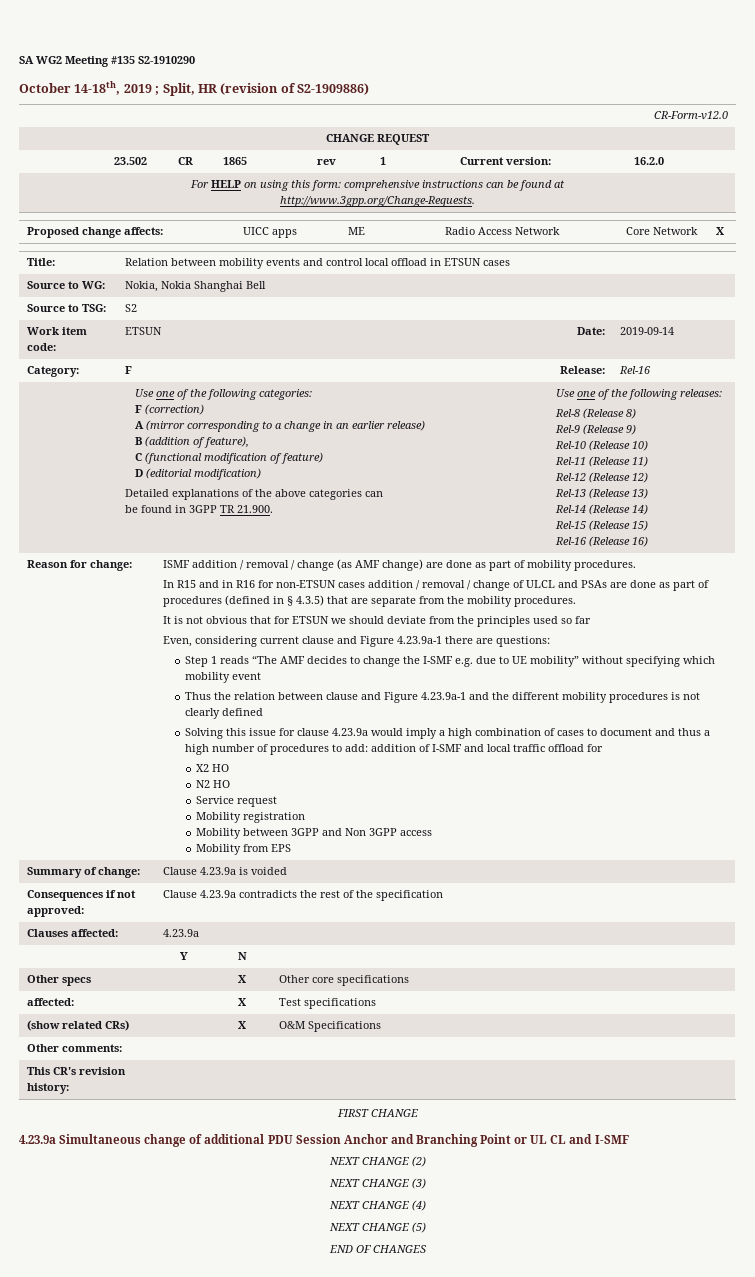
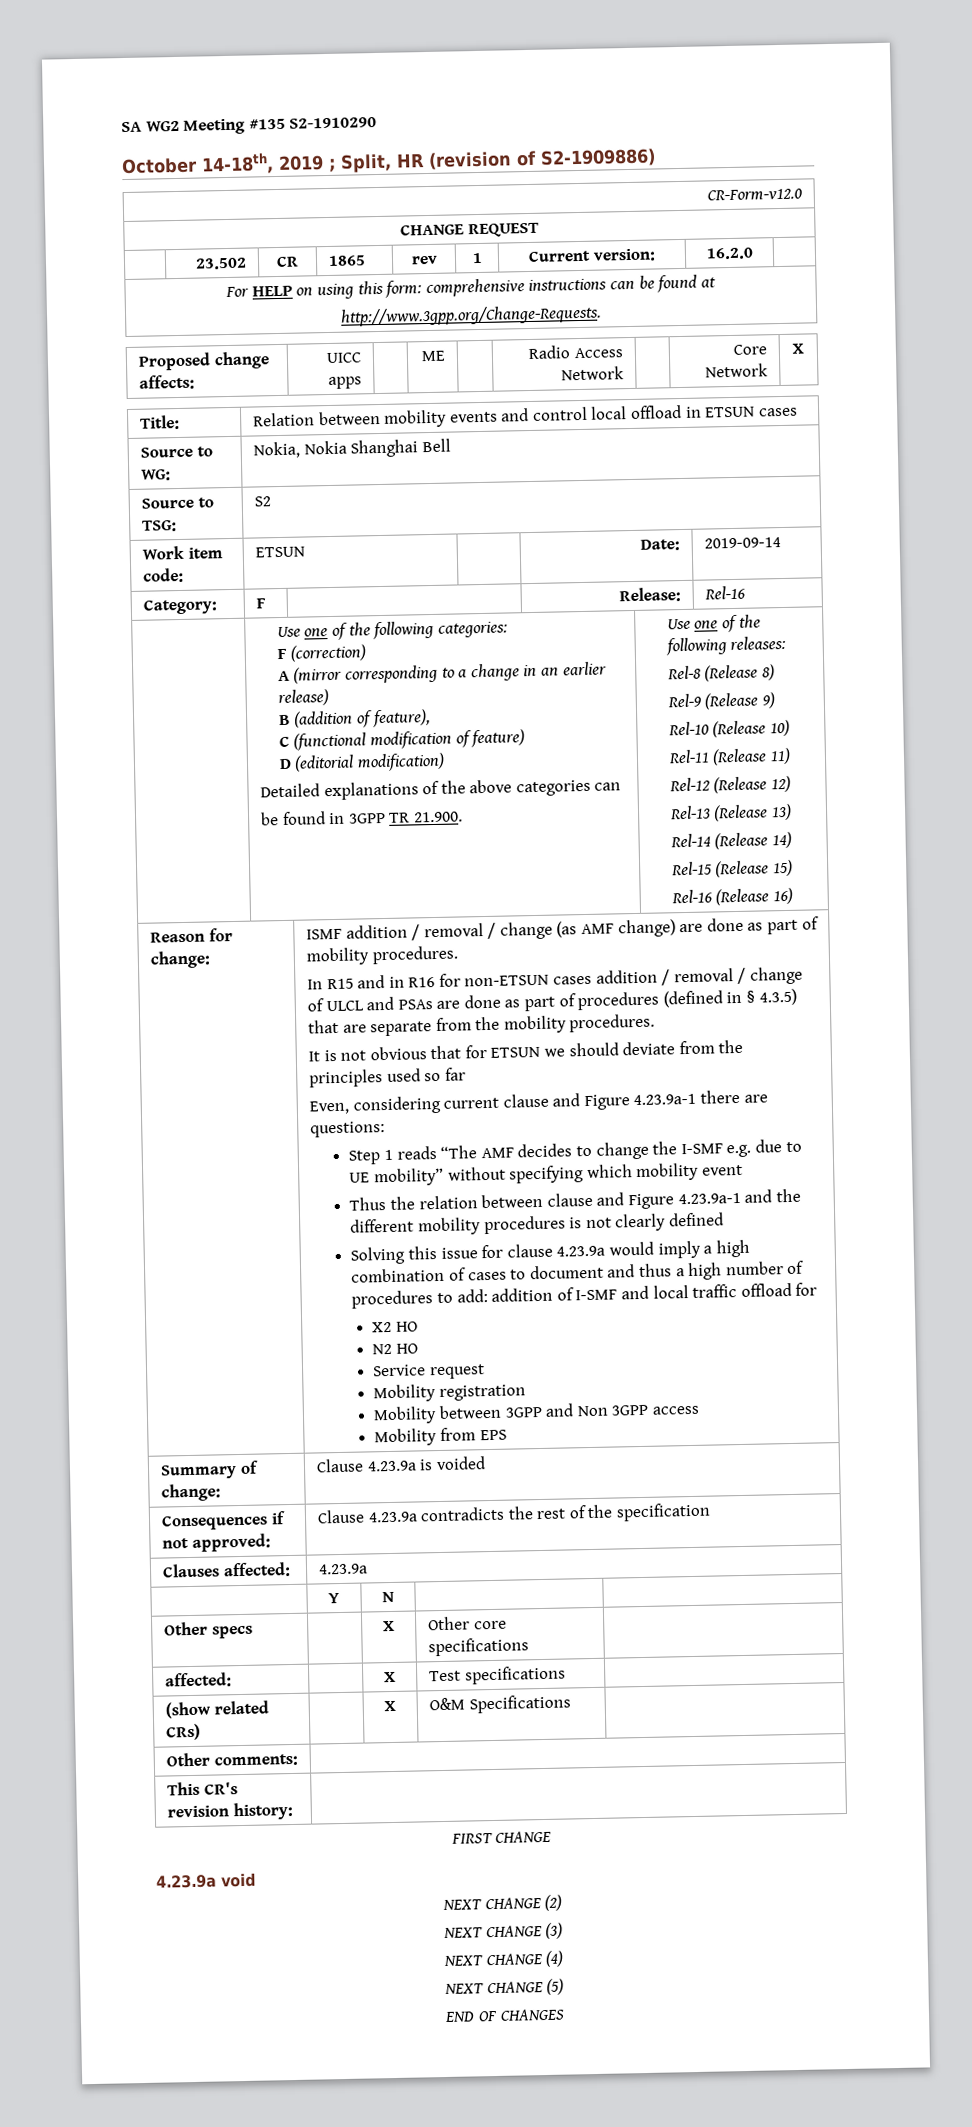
- 4.23.9a Simultaneous change of additional PDU Session Anchor and Branching Point or UL CL and I-SMF
+ 4.23.9a void

